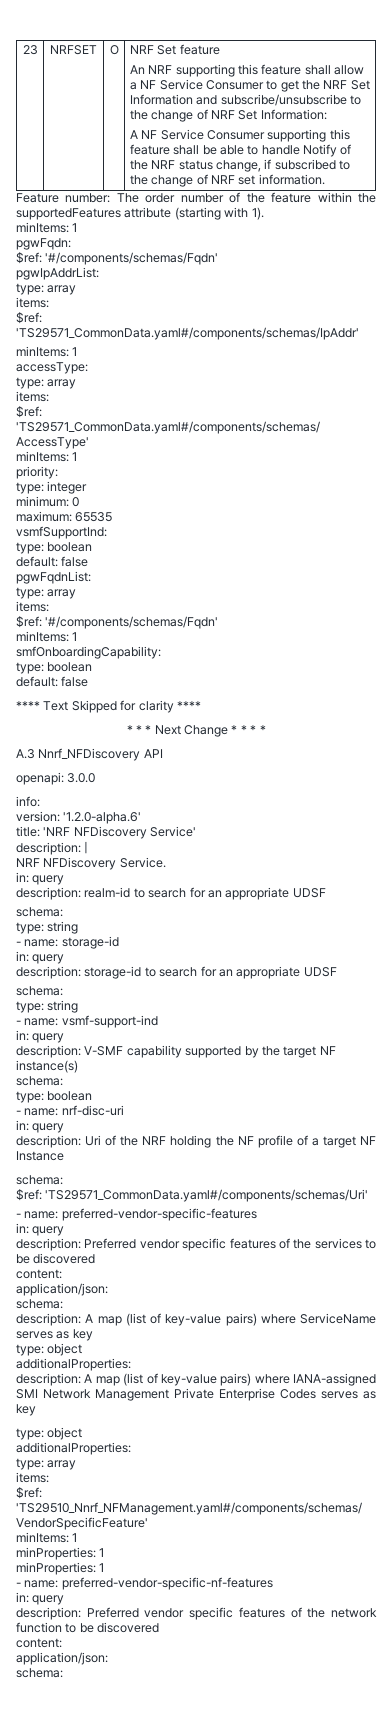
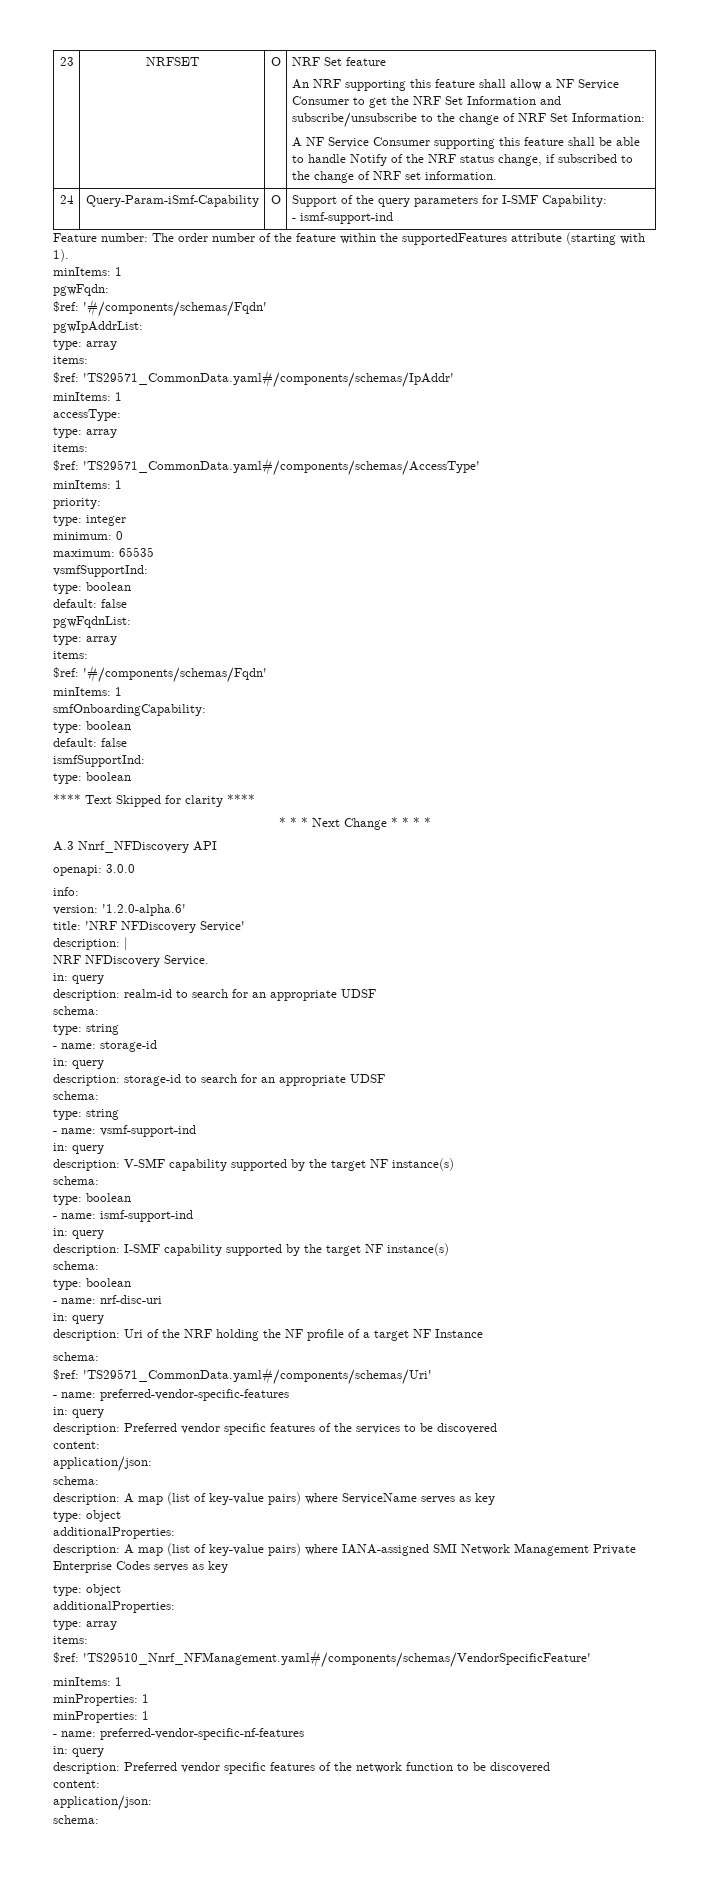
+ 24 | Query-Param-iSmf-Capability | O | Support of the query parameters for I-SMF Capability:
+ - ismf-support-ind
+ ismfSupportInd:
+ type: boolean
+ - name: ismf-support-ind
+ in: query
+ description: I-SMF capability supported by the target NF instance(s)
+ schema:
+ type: boolean

